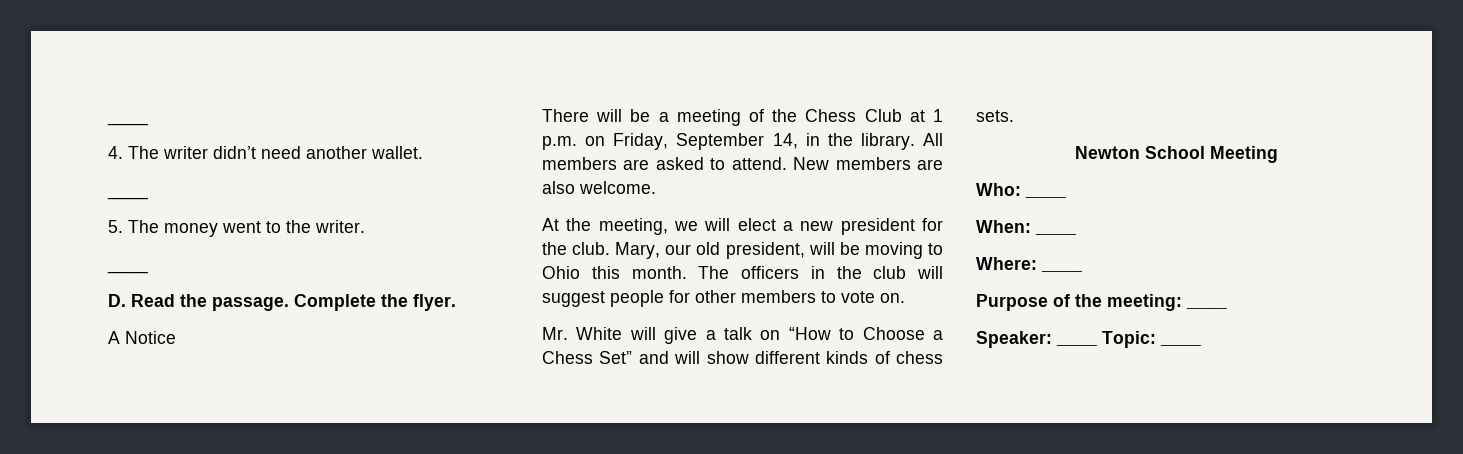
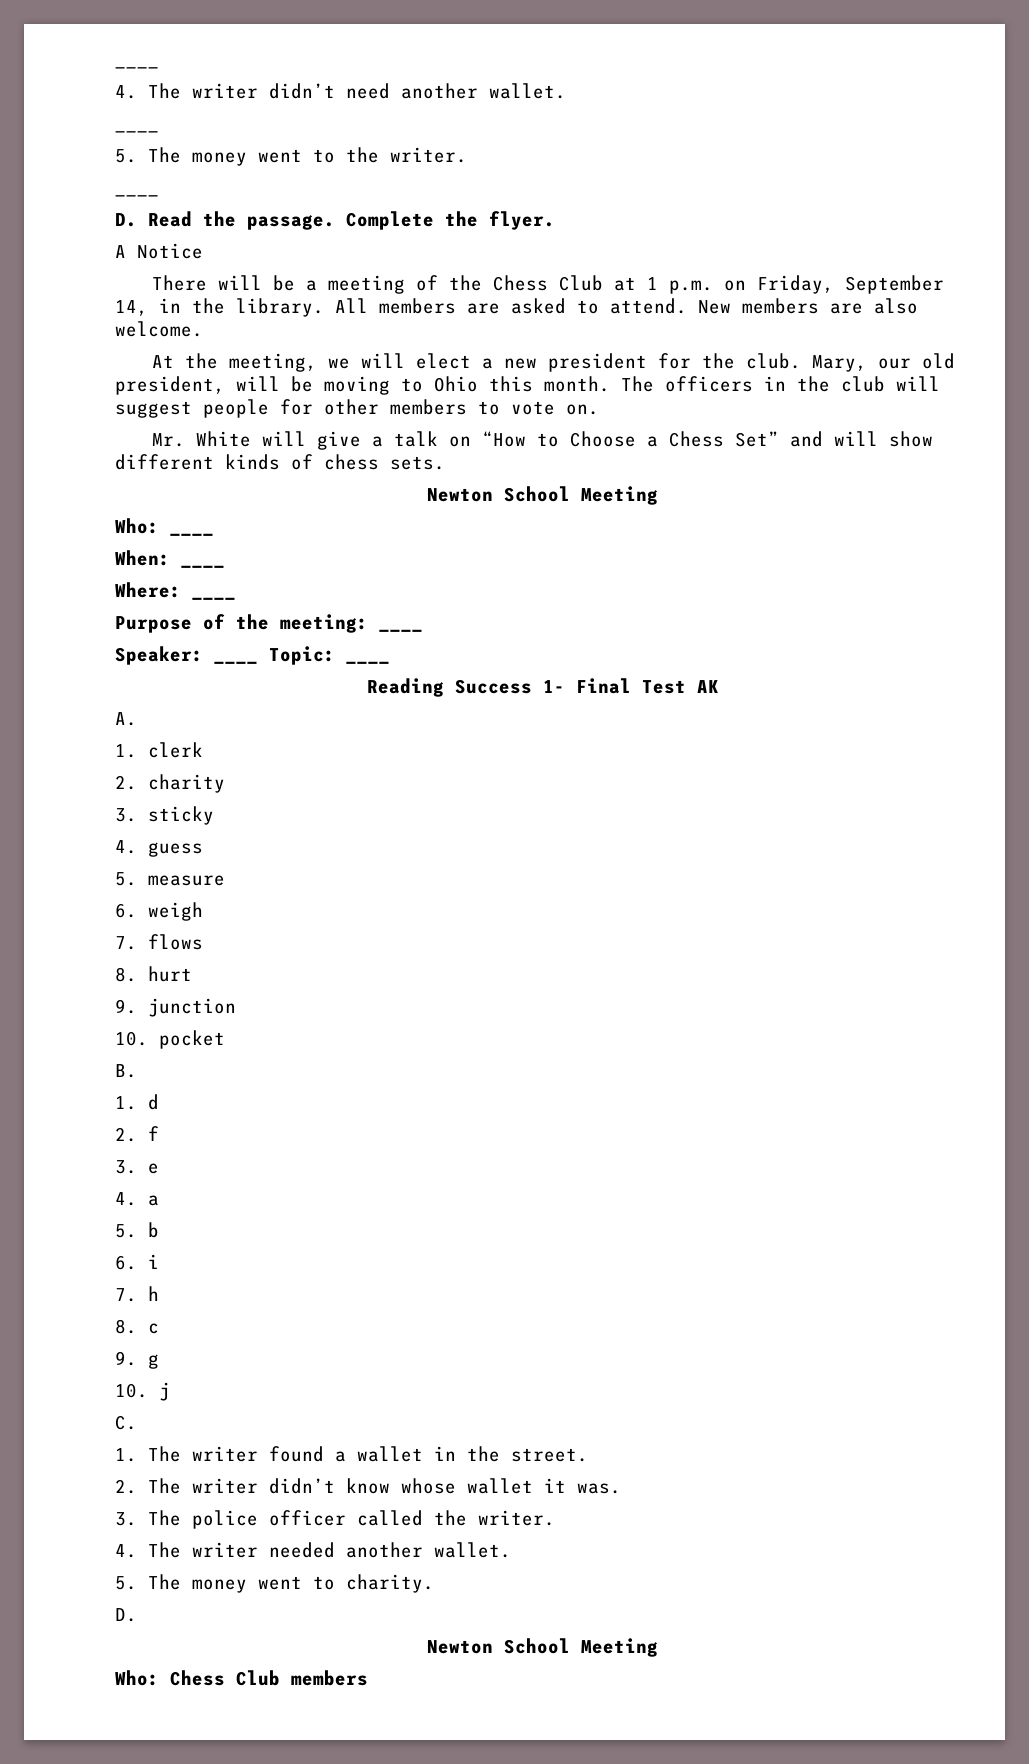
+ Reading Success 1- Final Test AK
+ A.
+ 1. clerk
+ 2. charity
+ 3. sticky
+ 4. guess
+ 5. measure
+ 6. weigh
+ 7. flows
+ 8. hurt
+ 9. junction
+ 10. pocket
+ B.
+ 1. d
+ 2. f
+ 3. e
+ 4. a
+ 5. b
+ 6. i
+ 7. h
+ 8. c
+ 9. g
+ 10. j
+ C.
+ 1. The writer found a wallet in the street.
+ 2. The writer didn’t know whose wallet it was.
+ 3. The police officer called the writer.
+ 4. The writer needed another wallet.
+ 5. The money went to charity.
+ D.
+ Newton School Meeting
+ Who: Chess Club members

